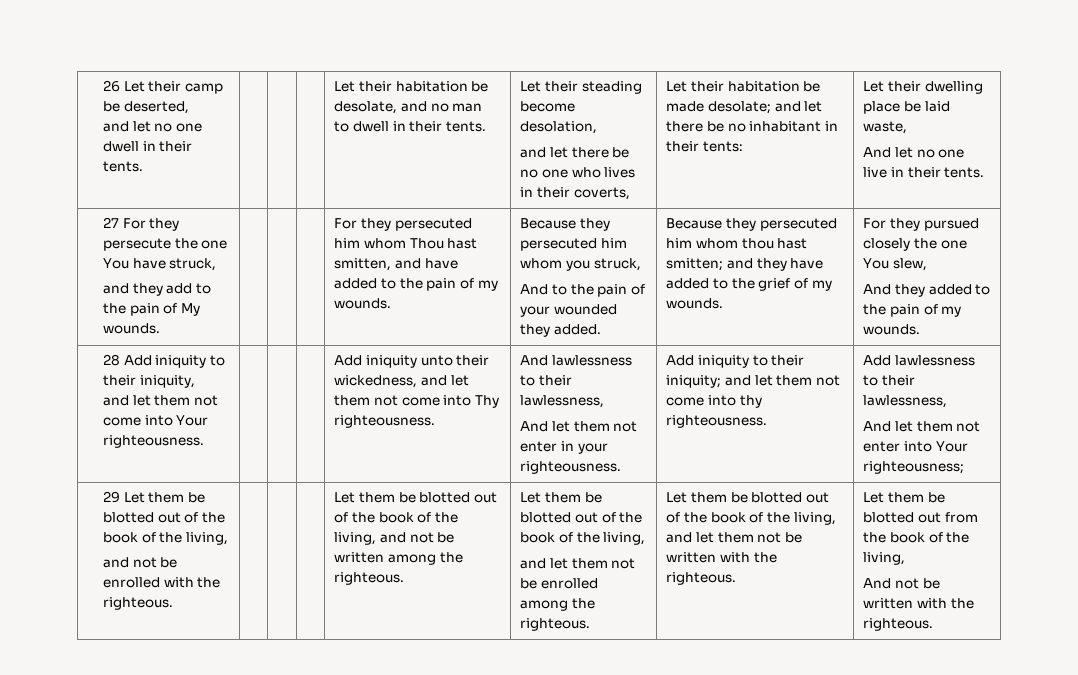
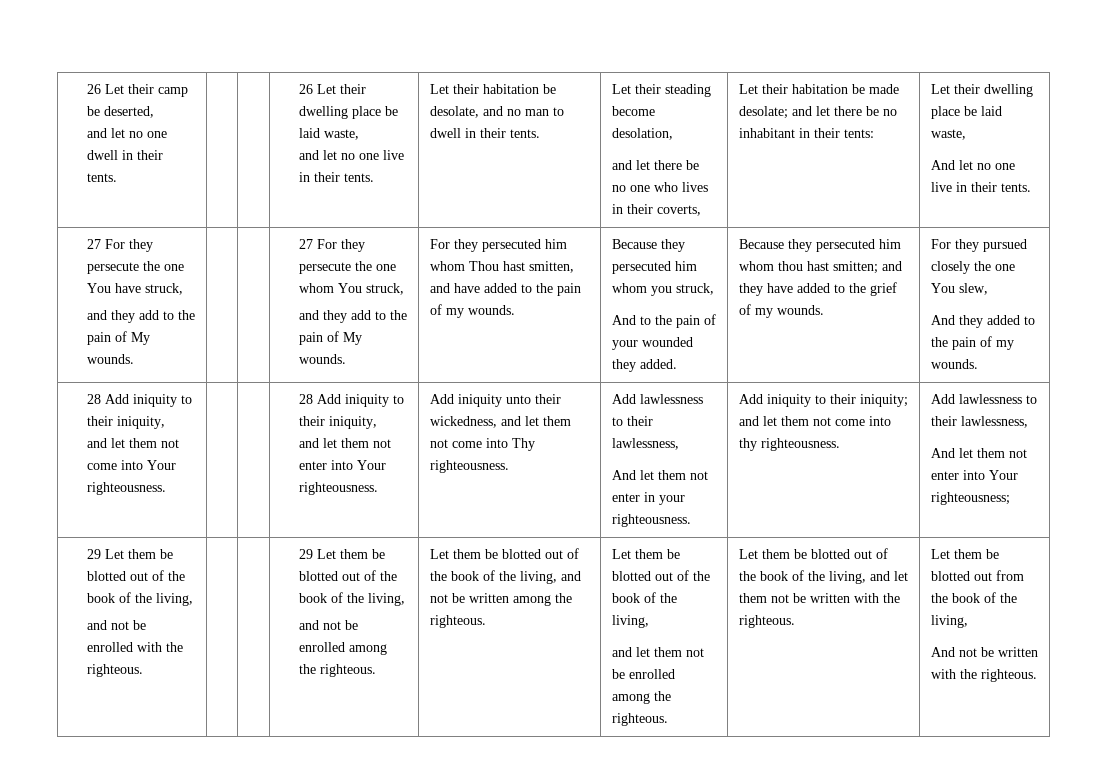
+ 26 Let their dwelling place be laid waste,
+ and let no one live in their tents.
+ 27 For they persecute the one whom You struck,
+ and they add to the pain of My wounds.
- and let them not come into Your righteousness.
+ and let them not come into Your righteousness. | | | 28 Add iniquity to their iniquity,
+ and let them not enter into Your righteousness.
- Add iniquity unto their wickedness, and let them not come into Thy righteousness. | And lawlessness to their lawlessness,
+ Add iniquity unto their wickedness, and let them not come into Thy righteousness. | Add lawlessness to their lawlessness,
- and not be enrolled with the righteous.
+ and not be enrolled with the righteous. | | | 29 Let them be blotted out of the book of the living,
+ and not be enrolled among the righteous.

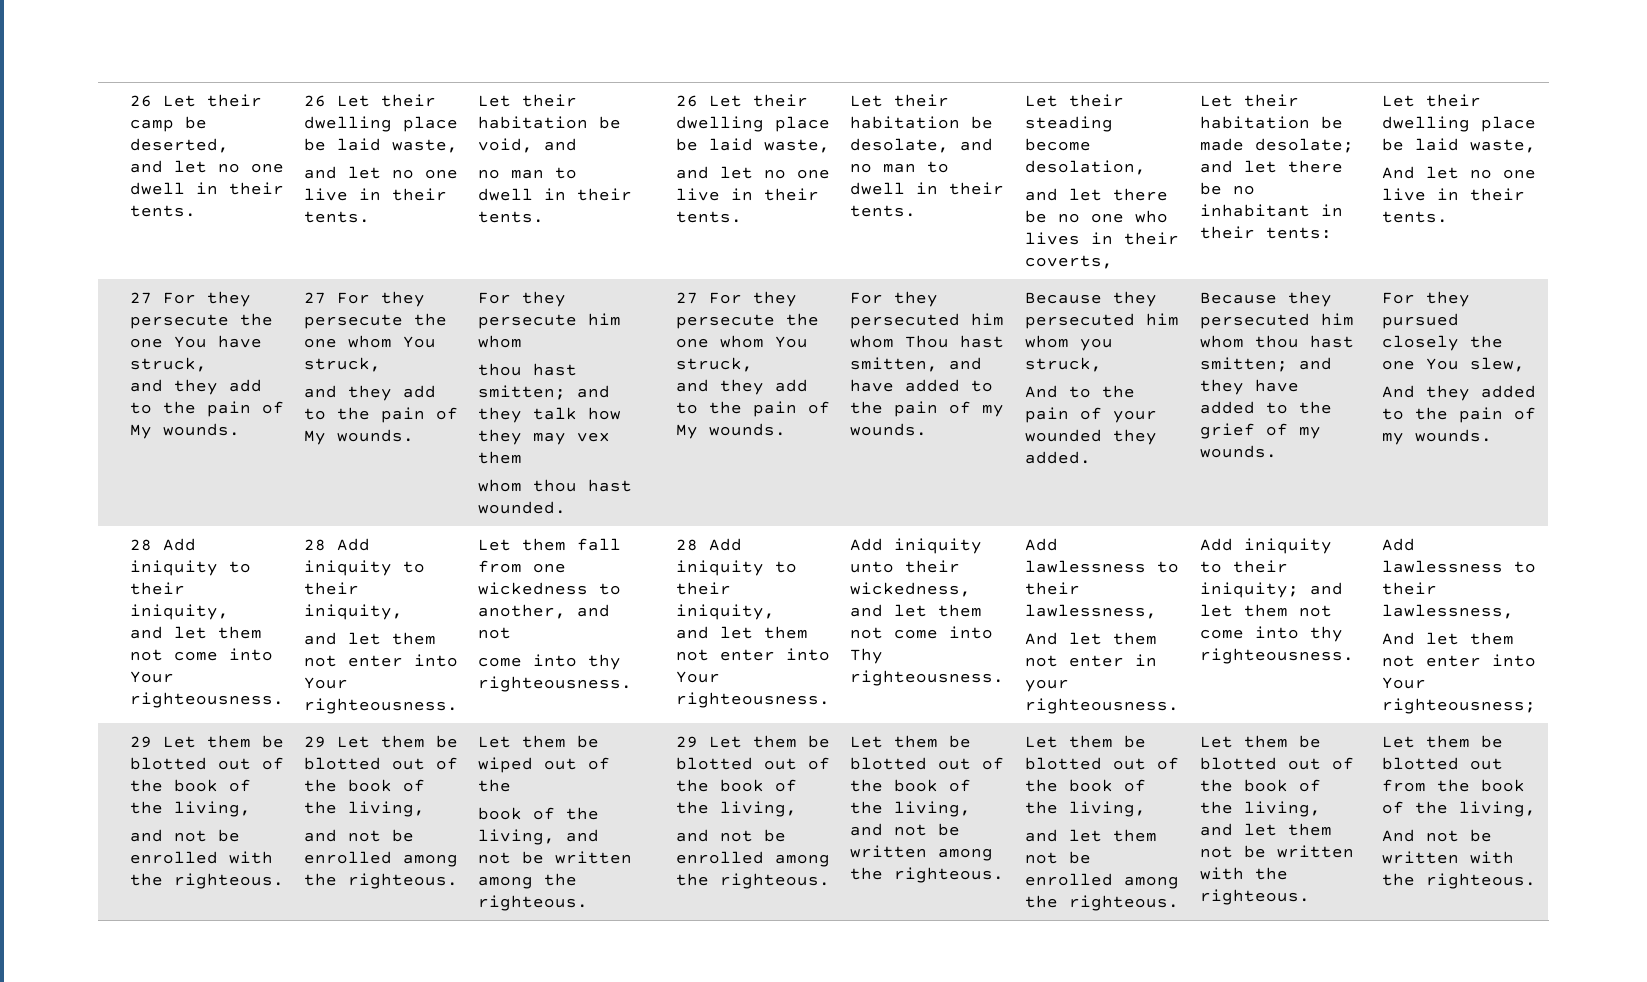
- and let no one dwell in their tents.
+ and let no one dwell in their tents. | 26 Let their dwelling place be laid waste,
+ and let no one live in their tents. | Let their habitation be void, and
+ no man to dwell in their tents.
  27 For they persecute the one You have struck,
- and they add to the pain of My wounds.
+ and they add to the pain of My wounds. | 27 For they persecute the one whom You struck,
+ and they add to the pain of My wounds. | For they persecute him whom
+ thou hast smitten; and they talk how they may vex them
+ whom thou hast wounded.
- and let them not come into Your righteousness.
+ and let them not come into Your righteousness. | 28 Add iniquity to their iniquity,
+ and let them not enter into Your righteousness. | Let them fall from one wickedness to another, and not
+ come into thy righteousness.
- and not be enrolled with the righteous.
+ and not be enrolled with the righteous. | 29 Let them be blotted out of the book of the living,
+ and not be enrolled among the righteous. | Let them be wiped out of the
+ book of the living, and not be written among the righteous.

